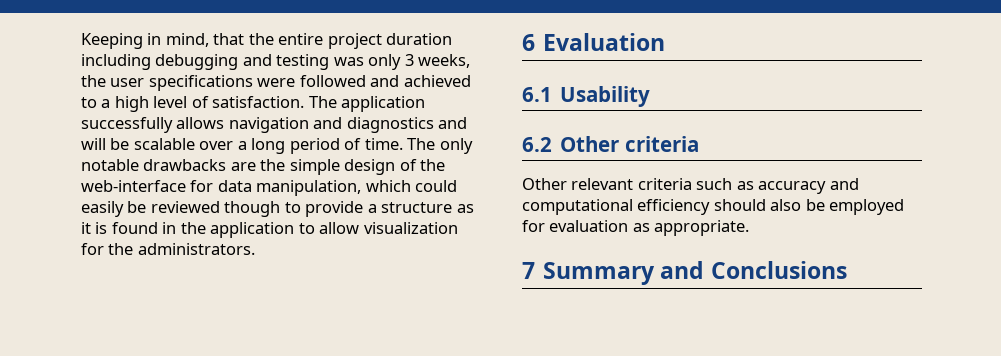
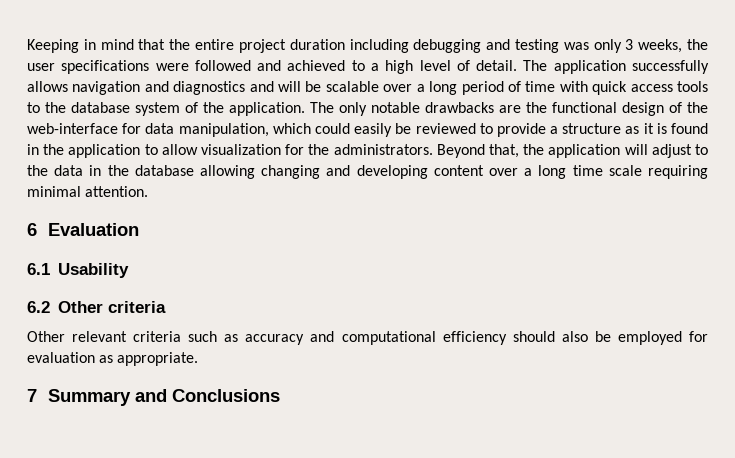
- Keeping in mind, that the entire project duration including debugging and testing was only 3 weeks, the user specifications were followed and achieved to a high level of satisfaction.
+ Keeping in mind that the entire project duration including debugging and testing was only 3 weeks, the user specifications were followed and achieved to a high level of detail.
- The application successfully allows navigation and diagnostics and will be scalable over a long period of time.
+ The application successfully allows navigation and diagnostics and will be scalable over a long period of time with quick access tools to the database system of the application.
- The only notable drawbacks are the simple design of the web-interface for data manipulation, which could easily be reviewed though to provide a structure as it is found in the application to allow visualization for the administrators.
+ The only notable drawbacks are the functional design of the web-interface for data manipulation, which could easily be reviewed to provide a structure as it is found in the application to allow visualization for the administrators. Beyond that, the application will adjust to the data in the database allowing changing and developing content over a long time scale requiring minimal attention.

